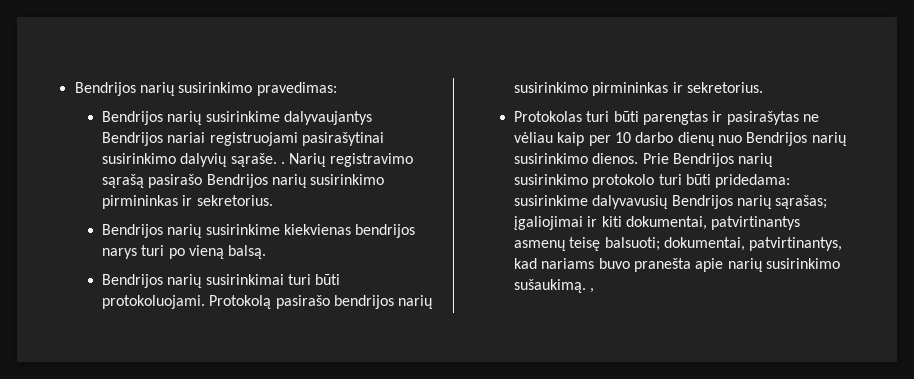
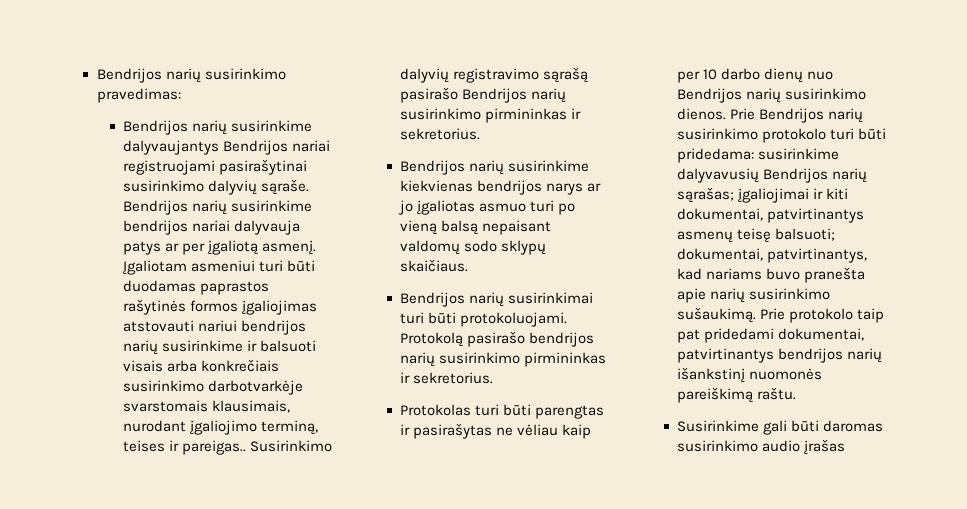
- Bendrijos narių susirinkime dalyvaujantys Bendrijos nariai registruojami pasirašytinai susirinkimo dalyvių sąraše. . Narių registravimo sąrašą pasirašo Bendrijos narių susirinkimo pirmininkas ir sekretorius.
+ Bendrijos narių susirinkime dalyvaujantys Bendrijos nariai registruojami pasirašytinai susirinkimo dalyvių sąraše. Bendrijos narių susirinkime bendrijos nariai dalyvauja patys ar per įgaliotą asmenį. Įgaliotam asmeniui turi būti duodamas paprastos rašytinės formos įgaliojimas atstovauti nariui bendrijos narių susirinkime ir balsuoti visais arba konkrečiais susirinkimo darbotvarkėje svarstomais klausimais, nurodant įgaliojimo terminą, teises ir pareigas.. Susirinkimo dalyvių registravimo sąrašą pasirašo Bendrijos narių susirinkimo pirmininkas ir sekretorius.
- Bendrijos narių susirinkime kiekvienas bendrijos narys turi po vieną balsą.
+ Bendrijos narių susirinkime kiekvienas bendrijos narys ar jo įgaliotas asmuo turi po vieną balsą nepaisant valdomų sodo sklypų skaičiaus.
- Prie Bendrijos narių susirinkimo protokolo turi būti pridedama: susirinkime dalyvavusių Bendrijos narių sąrašas; įgaliojimai ir kiti dokumentai, patvirtinantys asmenų teisę balsuoti; dokumentai, patvirtinantys, kad nariams buvo pranešta apie narių susirinkimo sušaukimą. ,
+ Prie Bendrijos narių susirinkimo protokolo turi būti pridedama: susirinkime dalyvavusių Bendrijos narių sąrašas; įgaliojimai ir kiti dokumentai, patvirtinantys asmenų teisę balsuoti; dokumentai, patvirtinantys, kad nariams buvo pranešta apie narių susirinkimo sušaukimą. Prie protokolo taip pat pridedami dokumentai, patvirtinantys bendrijos narių išankstinį nuomonės pareiškimą raštu.
+ Susirinkime gali būti daromas susirinkimo audio įrašas

